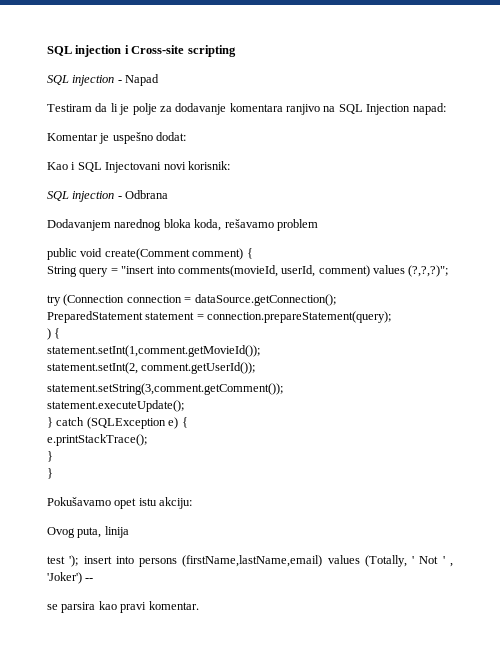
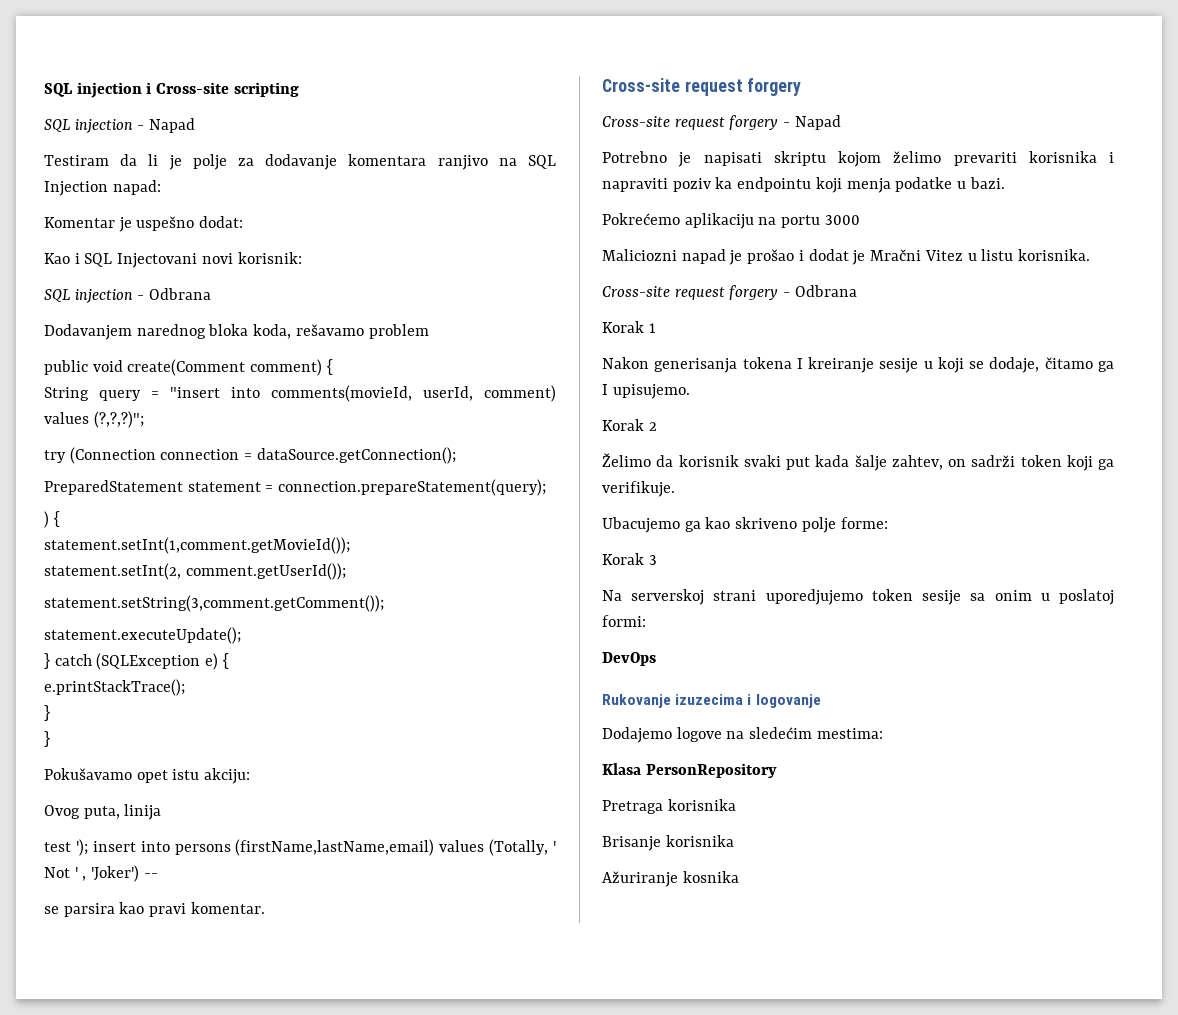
  se parsira kao pravi komentar.
+ Cross-site request forgery
+ Cross-site request forgery - Napad
+ Potrebno je napisati skriptu kojom želimo prevariti korisnika i napraviti poziv ka endpointu koji menja podatke u bazi.
+ Pokrećemo aplikaciju na portu 3000
+ Maliciozni napad je prošao i dodat je Mračni Vitez u listu korisnika.
+ Cross-site request forgery - Odbrana
+ Korak 1
+ Nakon generisanja tokena I kreiranje sesije u koji se dodaje, čitamo ga I upisujemo.
+ Korak 2
+ Želimo da korisnik svaki put kada šalje zahtev, on sadrži token koji ga verifikuje.
+ Ubacujemo ga kao skriveno polje forme:
+ Korak 3
+ Na serverskoj strani uporedjujemo token sesije sa onim u poslatoj formi:
+ DevOps
+ Rukovanje izuzecima i logovanje
+ Dodajemo logove na sledećim mestima:
+ Klasa PersonRepository
+ Pretraga korisnika
+ Brisanje korisnika
+ Ažuriranje kosnika

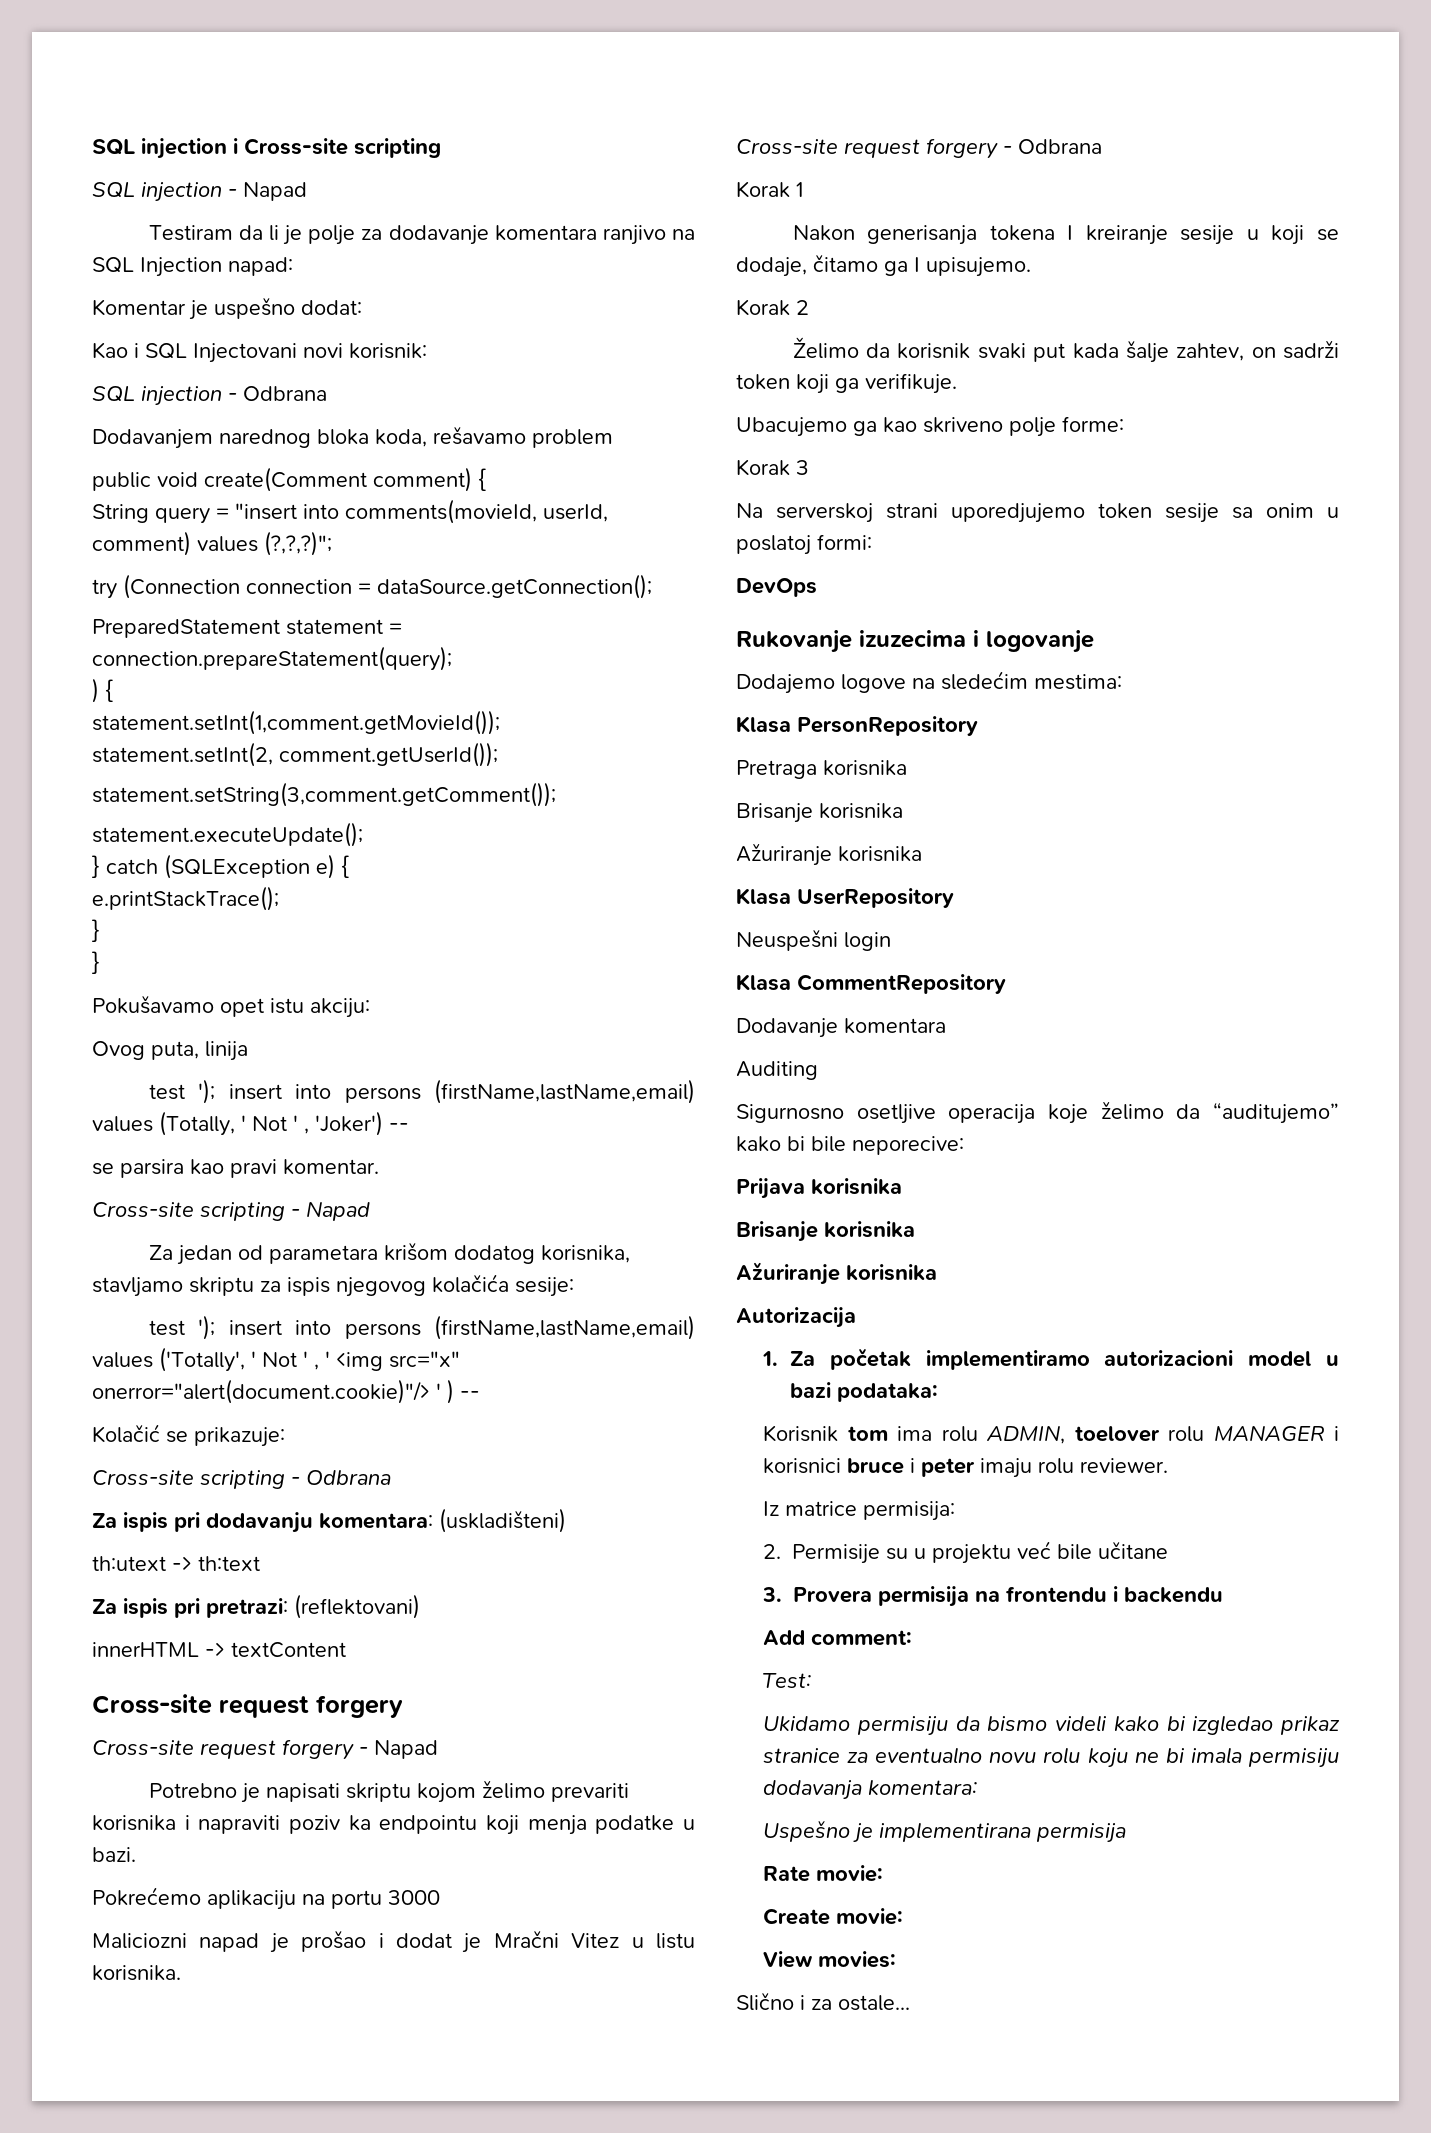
+ Cross-site scripting - Napad
+ Za jedan od parametara krišom dodatog korisnika, stavljamo skriptu za ispis njegovog kolačića sesije:
+ test '); insert into persons (firstName,lastName,email) values ('Totally', ' Not ' , ' <img src="x" onerror="alert(document.cookie)"/> ' ) --
+ Kolačić se prikazuje:
+ Cross-site scripting - Odbrana
+ Za ispis pri dodavanju komentara: (uskladišteni)
+ th:utext -> th:text
+ Za ispis pri pretrazi: (reflektovani)
+ innerHTML -> textContent
  Pretraga korisnika
  Brisanje korisnika
- Ažuriranje kosnika
+ Ažuriranje korisnika
+ Klasa UserRepository
+ Neuspešni login
+ Klasa CommentRepository
+ Dodavanje komentara
+ Auditing
+ Sigurnosno osetljive operacija koje želimo da “auditujemo” kako bi bile neporecive:
+ Prijava korisnika
+ Brisanje korisnika
+ Ažuriranje korisnika
+ Autorizacija
+ 1. Za početak implementiramo autorizacioni model u bazi podataka:
+ Korisnik tom ima rolu ADMIN, toelover rolu MANAGER i korisnici bruce i peter imaju rolu reviewer.
+ Iz matrice permisija:
+ 2. Permisije su u projektu već bile učitane
+ 3. Provera permisija na frontendu i backendu
+ Add comment:
+ Test:
+ Ukidamo permisiju da bismo videli kako bi izgledao prikaz stranice za eventualno novu rolu koju ne bi imala permisiju dodavanja komentara:
+ Uspešno je implementirana permisija
+ Rate movie:
+ Create movie:
+ View movies:
+ Slično i za ostale...

